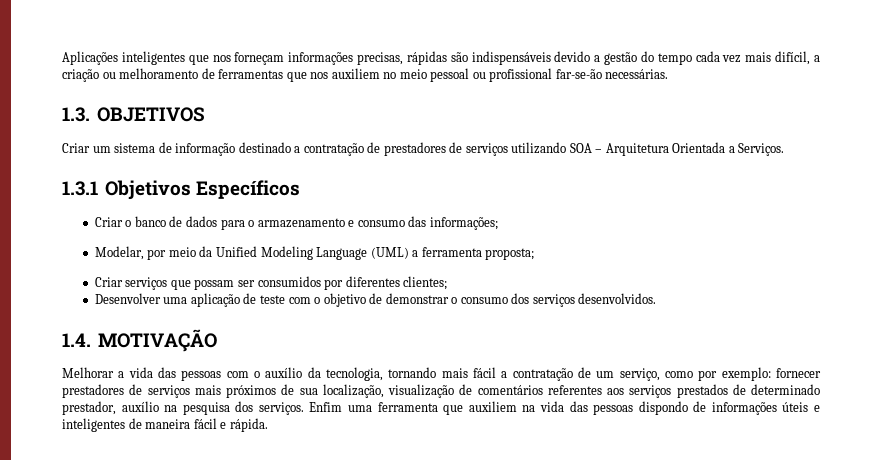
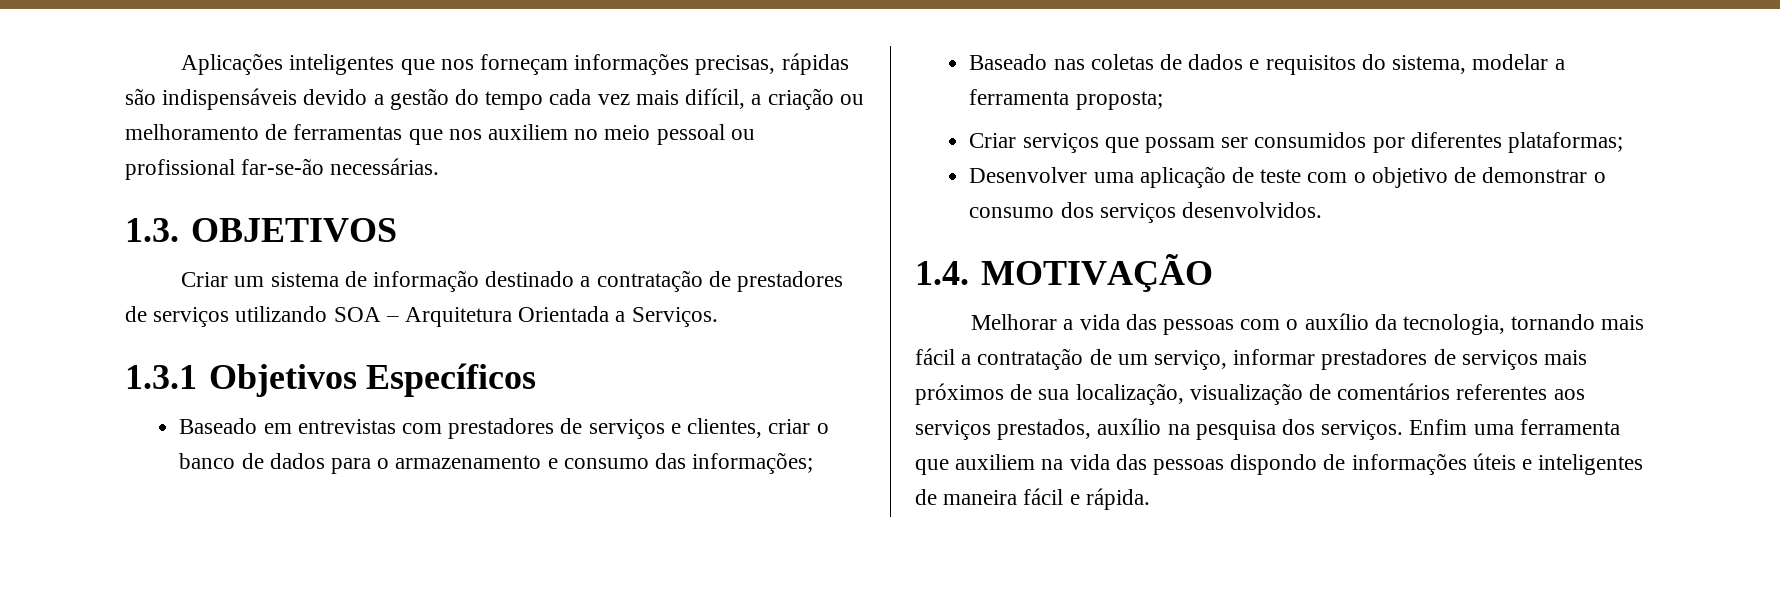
- Criar o banco de dados para o armazenamento e consumo das informações;
+ Baseado em entrevistas com prestadores de serviços e clientes, criar o banco de dados para o armazenamento e consumo das informações;
- Modelar, por meio da Unified Modeling Language (UML) a ferramenta proposta;
+ Baseado nas coletas de dados e requisitos do sistema, modelar a ferramenta proposta;
- Criar serviços que possam ser consumidos por diferentes clientes;
+ Criar serviços que possam ser consumidos por diferentes plataformas;
- Melhorar a vida das pessoas com o auxílio da tecnologia, tornando mais fácil a contratação de um serviço, como por exemplo: fornecer prestadores de serviços mais próximos de sua localização, visualização de comentários referentes aos serviços prestados de determinado prestador, auxílio na pesquisa dos serviços.
+ Melhorar a vida das pessoas com o auxílio da tecnologia, tornando mais fácil a contratação de um serviço, informar prestadores de serviços mais próximos de sua localização, visualização de comentários referentes aos serviços prestados, auxílio na pesquisa dos serviços.

